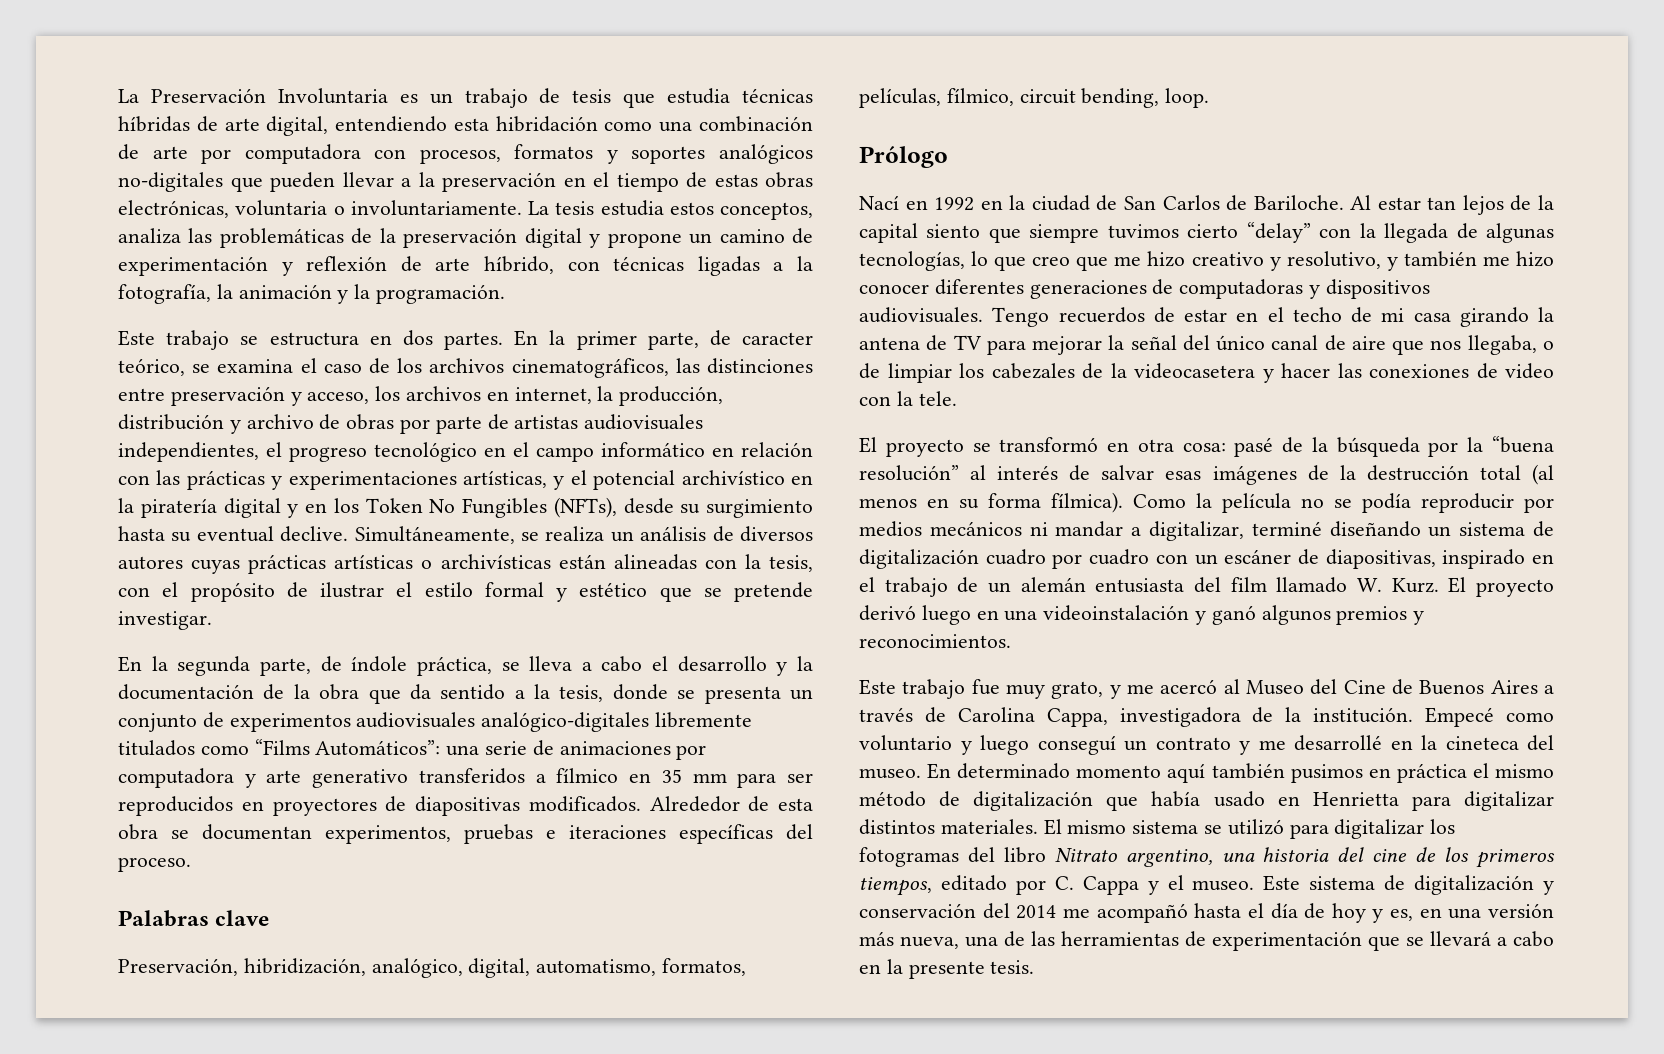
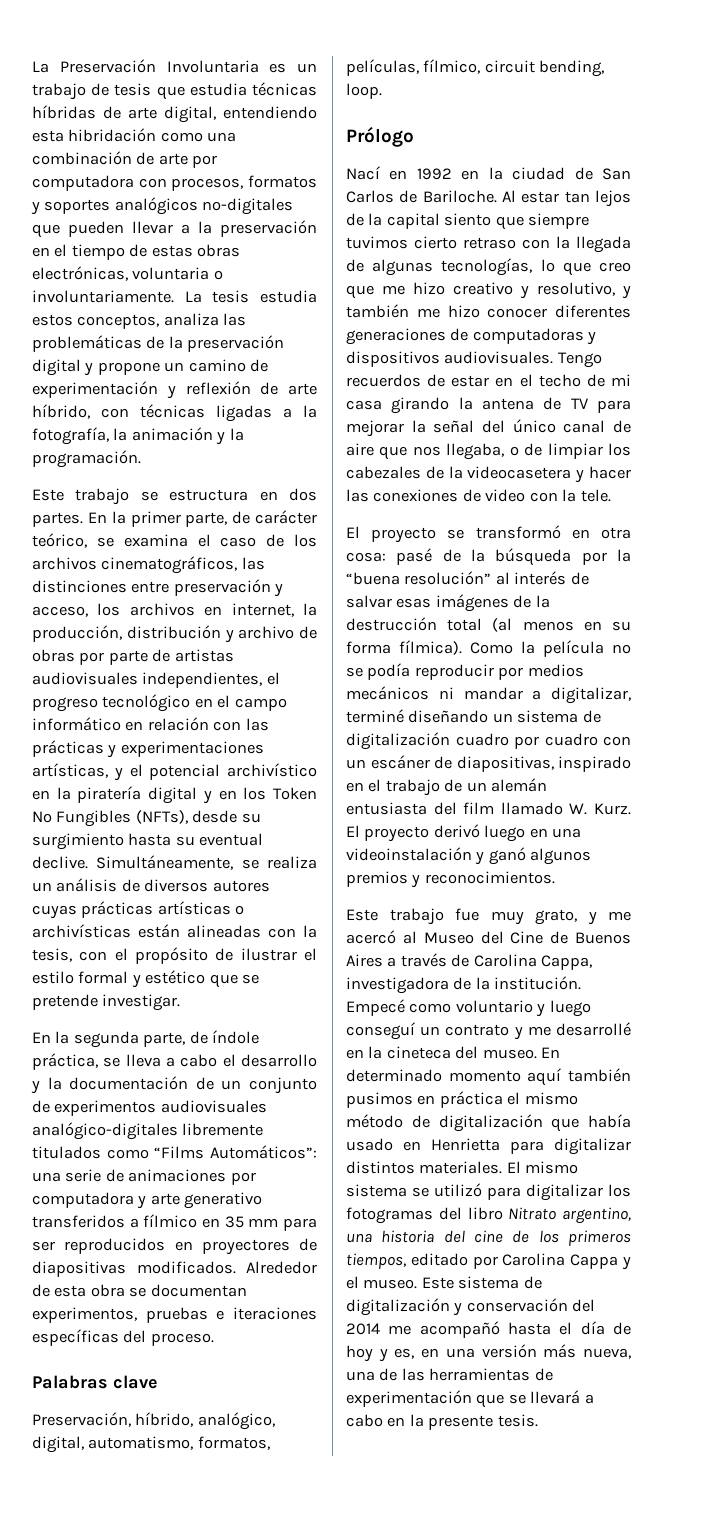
- En la primer parte, de caracter teórico, se examina el caso de los archivos cinematográficos, las distinciones entre preservación y acceso, los archivos en internet, la producción, distribución y archivo de obras por parte de artistas audiovisuales independientes, el progreso tecnológico en el campo informático en relación con las prácticas y experimentaciones artísticas, y el potencial archivístico en la piratería digital y en los Token No Fungibles (NFTs), desde su surgimiento hasta su eventual declive.
+ En la primer parte, de carácter teórico, se examina el caso de los archivos cinematográficos, las distinciones entre preservación y acceso, los archivos en internet, la producción, distribución y archivo de obras por parte de artistas audiovisuales independientes, el progreso tecnológico en el campo informático en relación con las prácticas y experimentaciones artísticas, y el potencial archivístico en la piratería digital y en los Token No Fungibles (NFTs), desde su surgimiento hasta su eventual declive.
- En la segunda parte, de índole práctica, se lleva a cabo el desarrollo y la documentación de la obra que da sentido a la tesis, donde se presenta un conjunto de experimentos audiovisuales analógico-digitales libremente titulados como “Films Automáticos”: una serie de animaciones por computadora y arte generativo transferidos a fílmico en 35 mm para ser reproducidos en proyectores de diapositivas modificados.
+ En la segunda parte, de índole práctica, se lleva a cabo el desarrollo y la documentación de un conjunto de experimentos audiovisuales analógico-digitales libremente titulados como “Films Automáticos”: una serie de animaciones por computadora y arte generativo transferidos a fílmico en 35 mm para ser reproducidos en proyectores de diapositivas modificados.
- Preservación, hibridización, analógico, digital, automatismo, formatos, películas, fílmico, circuit bending, loop.
+ Preservación, híbrido, analógico, digital, automatismo, formatos, películas, fílmico, circuit bending, loop.
- Al estar tan lejos de la capital siento que siempre tuvimos cierto “delay” con la llegada de algunas tecnologías, lo que creo que me hizo creativo y resolutivo, y también me hizo conocer diferentes generaciones de computadoras y dispositivos audiovisuales.
+ Al estar tan lejos de la capital siento que siempre tuvimos cierto retraso con la llegada de algunas tecnologías, lo que creo que me hizo creativo y resolutivo, y también me hizo conocer diferentes generaciones de computadoras y dispositivos audiovisuales.
- El mismo sistema se utilizó para digitalizar los fotogramas del libro Nitrato argentino, una historia del cine de los primeros tiempos, editado por C. Cappa y el museo.
+ El mismo sistema se utilizó para digitalizar los fotogramas del libro Nitrato argentino, una historia del cine de los primeros tiempos, editado por Carolina Cappa y el museo.

